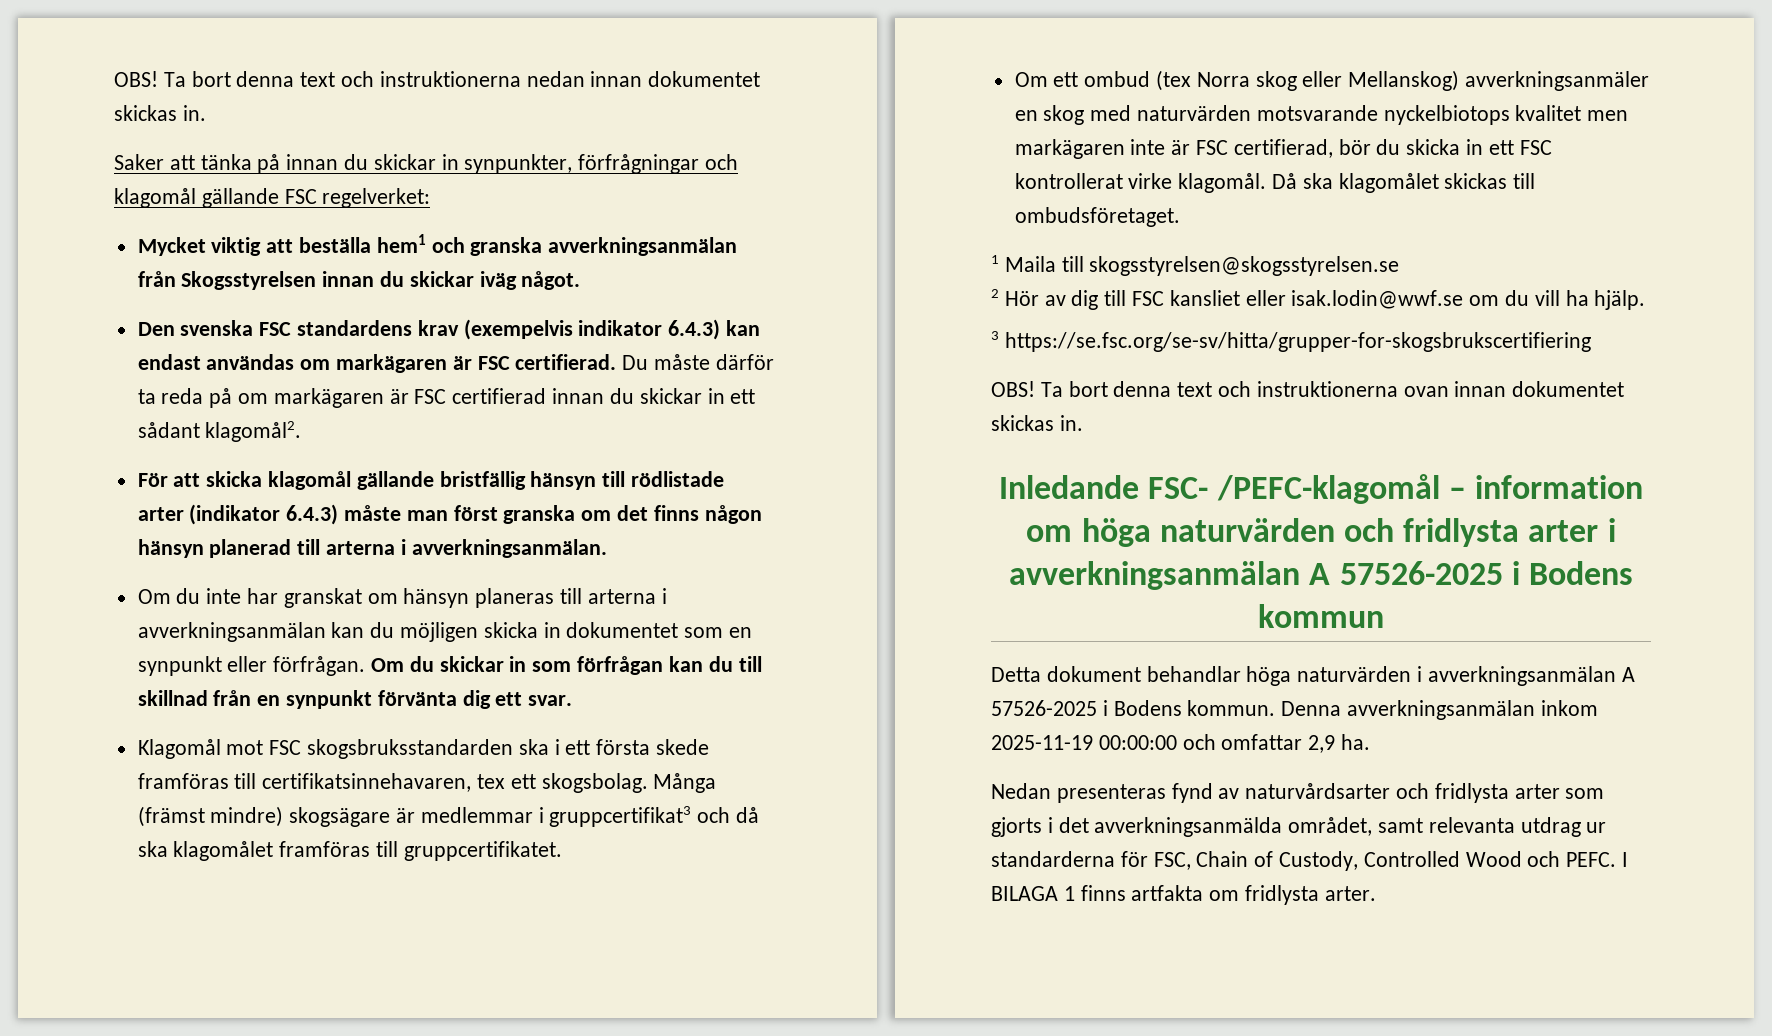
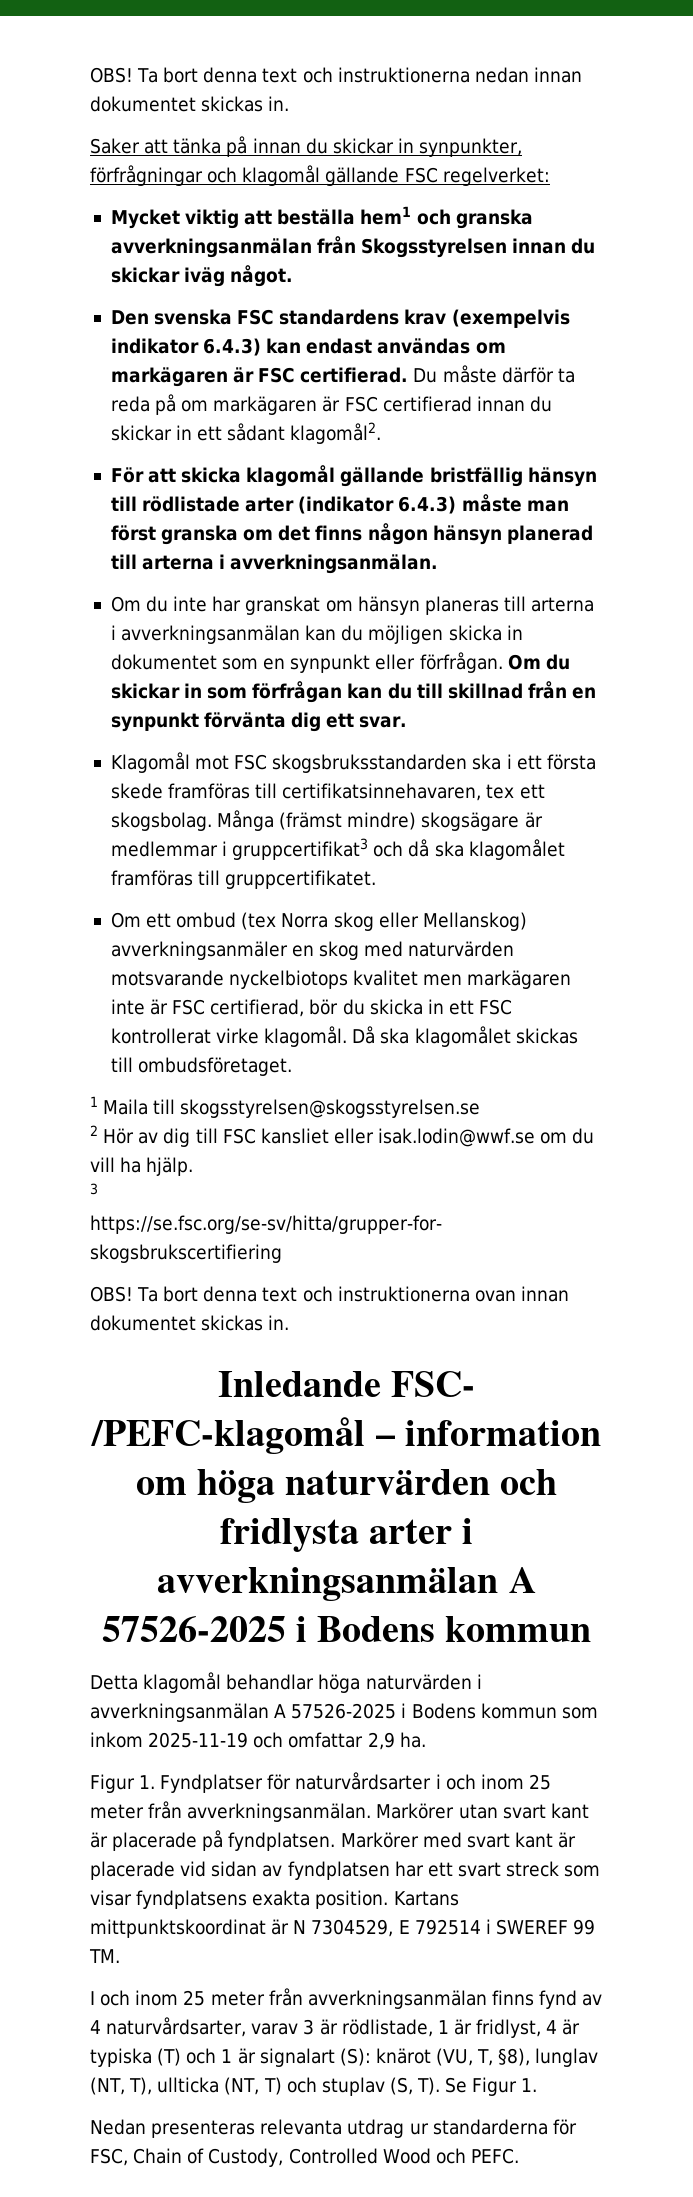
- Detta dokument behandlar höga naturvärden i avverkningsanmälan A 57526-2025 i Bodens kommun. Denna avverkningsanmälan inkom 2025-11-19 00:00:00 och omfattar 2,9 ha.
+ Detta klagomål behandlar höga naturvärden i avverkningsanmälan A 57526-2025 i Bodens kommun som inkom 2025-11-19 och omfattar 2,9 ha.
- Nedan presenteras fynd av naturvårdsarter och fridlysta arter som gjorts i det avverkningsanmälda området, samt relevanta utdrag ur standarderna för FSC, Chain of Custody, Controlled Wood och PEFC. I BILAGA 1 finns artfakta om fridlysta arter.
+ Figur 1. Fyndplatser för naturvårdsarter i och inom 25 meter från avverkningsanmälan. Markörer utan svart kant är placerade på fyndplatsen. Markörer med svart kant är placerade vid sidan av fyndplatsen har ett svart streck som visar fyndplatsens exakta position. Kartans mittpunktskoordinat är N 7304529, E 792514 i SWEREF 99 TM.
+ I och inom 25 meter från avverkningsanmälan finns fynd av 4 naturvårdsarter, varav 3 är rödlistade, 1 är fridlyst, 4 är typiska (T) och 1 är signalart (S): knärot (VU, T, §8), lunglav (NT, T), ullticka (NT, T) och stuplav (S, T). Se Figur 1.
+ Nedan presenteras relevanta utdrag ur standarderna för FSC, Chain of Custody, Controlled Wood och PEFC.

